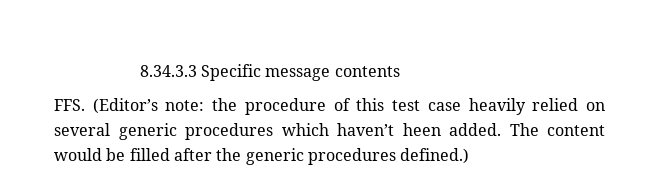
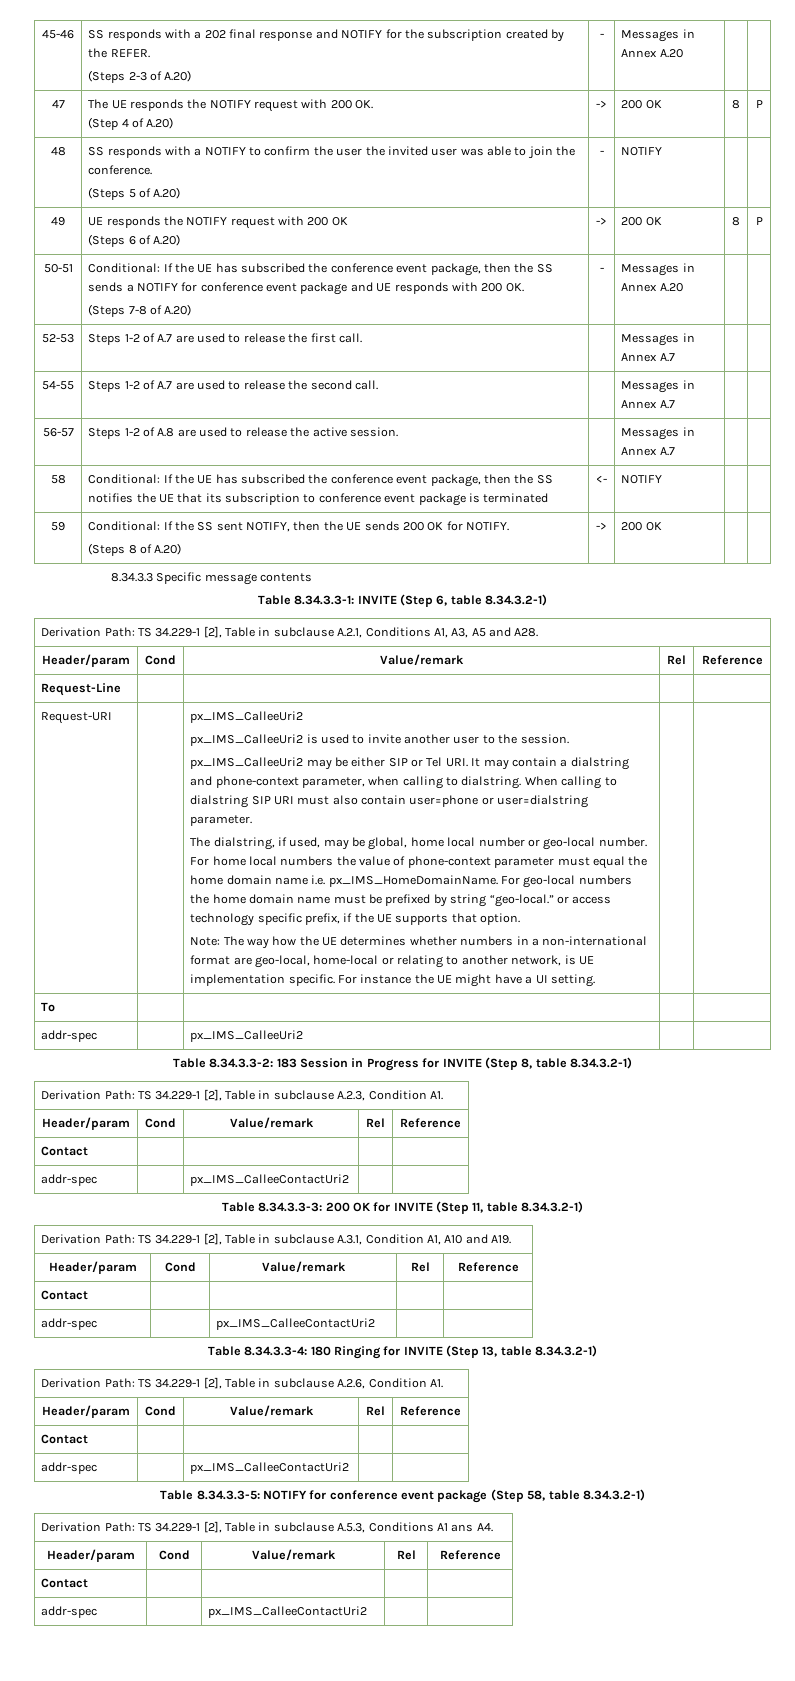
+ 45-46 | SS responds with a 202 final response and NOTIFY for the subscription created by the REFER.
+ (Steps 2-3 of A.20) | - | Messages in Annex A.20 | |
+ 47 | The UE responds the NOTIFY request with 200 OK.
+ (Step 4 of A.20) | -> | 200 OK | 8 | P
+ 48 | SS responds with a NOTIFY to confirm the user the invited user was able to join the conference.
+ (Steps 5 of A.20) | - | NOTIFY | |
+ 49 | UE responds the NOTIFY request with 200 OK
+ (Steps 6 of A.20) | -> | 200 OK | 8 | P
+ 50-51 | Conditional: If the UE has subscribed the conference event package, then the SS sends a NOTIFY for conference event package and UE responds with 200 OK.
+ (Steps 7-8 of A.20) | - | Messages in Annex A.20 | |
+ 52-53 | Steps 1-2 of A.7 are used to release the first call. | | Messages in Annex A.7 | |
+ 54-55 | Steps 1-2 of A.7 are used to release the second call. | | Messages in Annex A.7 | |
+ 56-57 | Steps 1-2 of A.8 are used to release the active session. | | Messages in Annex A.7 | |
+ 58 | Conditional: If the UE has subscribed the conference event package, then the SS notifies the UE that its subscription to conference event package is terminated | <- | NOTIFY | |
+ 59 | Conditional: If the SS sent NOTIFY, then the UE sends 200 OK for NOTIFY.
+ (Steps 8 of A.20) | -> | 200 OK | |
  8.34.3.3 Specific message contents
- FFS. (Editor’s note: the procedure of this test case heavily relied on several generic procedures which haven’t heen added. The content would be filled after the generic procedures defined.)
+ Table 8.34.3.3-1: INVITE (Step 6, table 8.34.3.2-1)
+ Derivation Path: TS 34.229-1 [2], Table in subclause A.2.1, Conditions A1, A3, A5 and A28.
+ Header/param | Cond | Value/remark | Rel | Reference
+ Request-Line | | | |
+ Request-URI | | px_IMS_CalleeUri2
+ px_IMS_CalleeUri2 is used to invite another user to the session.
+ px_IMS_CalleeUri2 may be either SIP or Tel URI. It may contain a dialstring and phone-context parameter, when calling to dialstring. When calling to dialstring SIP URI must also contain user=phone or user=dialstring parameter.
+ The dialstring, if used, may be global, home local number or geo-local number. For home local numbers the value of phone-context parameter must equal the home domain name i.e. px_IMS_HomeDomainName. For geo-local numbers the home domain name must be prefixed by string “geo-local.” or access technology specific prefix, if the UE supports that option.
+ Note: The way how the UE determines whether numbers in a non-international format are geo-local, home-local or relating to another network, is UE implementation specific. For instance the UE might have a UI setting. | |
+ To | | | |
+ addr-spec | | px_IMS_CalleeUri2 | |
+ Table 8.34.3.3-2: 183 Session in Progress for INVITE (Step 8, table 8.34.3.2-1)
+ Derivation Path: TS 34.229-1 [2], Table in subclause A.2.3, Condition A1.
+ Header/param | Cond | Value/remark | Rel | Reference
+ Contact | | | |
+ addr-spec | | px_IMS_CalleeContactUri2 | |
+ Table 8.34.3.3-3: 200 OK for INVITE (Step 11, table 8.34.3.2-1)
+ Derivation Path: TS 34.229-1 [2], Table in subclause A.3.1, Condition A1, A10 and A19.
+ Header/param | Cond | Value/remark | Rel | Reference
+ Contact | | | |
+ addr-spec | | px_IMS_CalleeContactUri2 | |
+ Table 8.34.3.3-4: 180 Ringing for INVITE (Step 13, table 8.34.3.2-1)
+ Derivation Path: TS 34.229-1 [2], Table in subclause A.2.6, Condition A1.
+ Header/param | Cond | Value/remark | Rel | Reference
+ Contact | | | |
+ addr-spec | | px_IMS_CalleeContactUri2 | |
+ Table 8.34.3.3-5: NOTIFY for conference event package (Step 58, table 8.34.3.2-1)
+ Derivation Path: TS 34.229-1 [2], Table in subclause A.5.3, Conditions A1 ans A4.
+ Header/param | Cond | Value/remark | Rel | Reference
+ Contact | | | |
+ addr-spec | | px_IMS_CalleeContactUri2 | |

